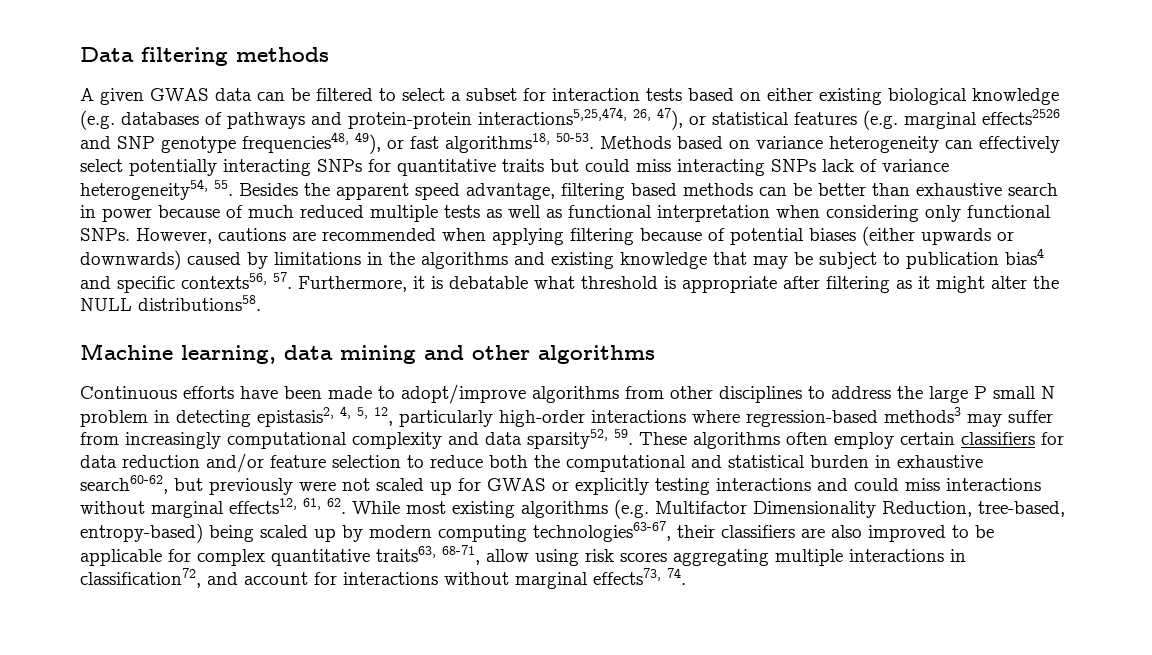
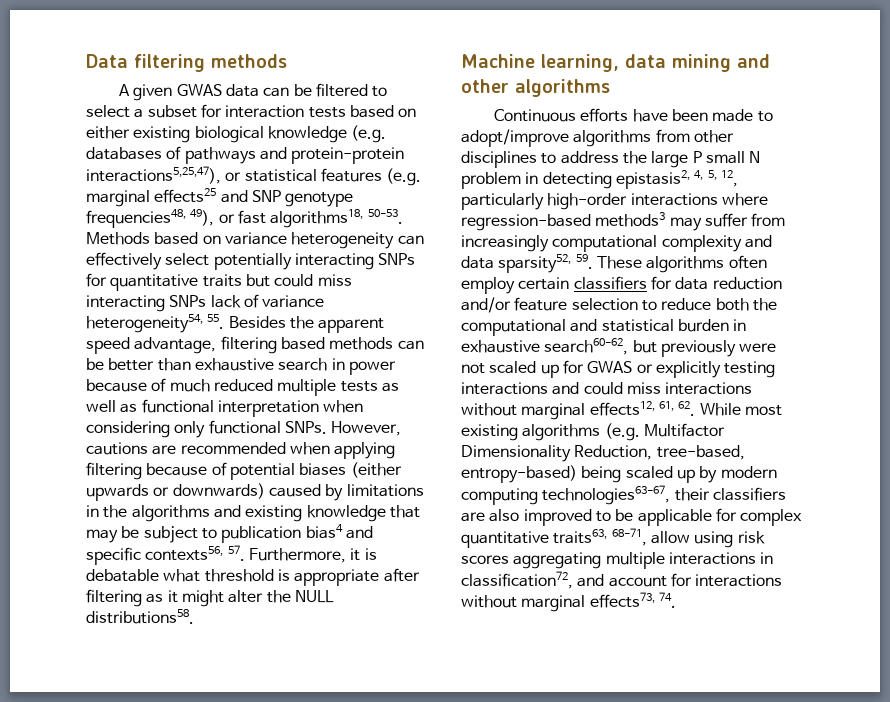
- A given GWAS data can be filtered to select a subset for interaction tests based on either existing biological knowledge (e.g. databases of pathways and protein-protein interactions5,25,474, 26, 47), or statistical features (e.g. marginal effects2526 and SNP genotype frequencies48, 49), or fast algorithms18, 50-53.
+ A given GWAS data can be filtered to select a subset for interaction tests based on either existing biological knowledge (e.g. databases of pathways and protein-protein interactions5,25,47), or statistical features (e.g. marginal effects25 and SNP genotype frequencies48, 49), or fast algorithms18, 50-53.

